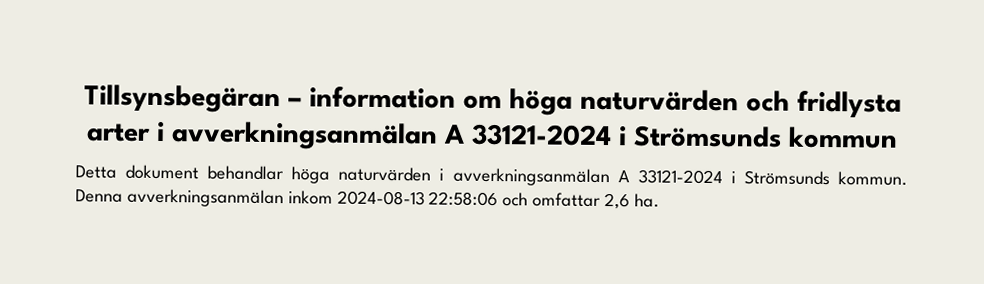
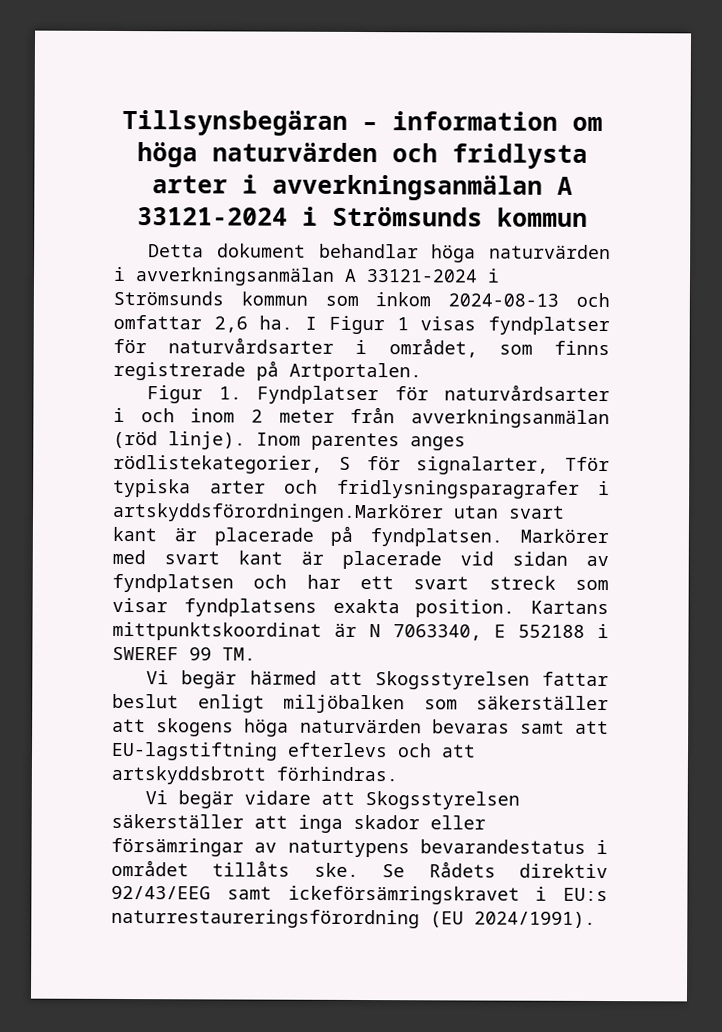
- Detta dokument behandlar höga naturvärden i avverkningsanmälan A 33121-2024 i Strömsunds kommun. Denna avverkningsanmälan inkom 2024-08-13 22:58:06 och omfattar 2,6 ha.
+ Detta dokument behandlar höga naturvärden i avverkningsanmälan A 33121-2024 i Strömsunds kommun som inkom 2024-08-13 och omfattar 2,6 ha.
+ I Figur 1 visas fyndplatser för naturvårdsarter i området, som finns registrerade på Artportalen.
+ Figur 1. Fyndplatser för naturvårdsarter i och inom 2 meter från avverkningsanmälan (röd linje). Inom parentes anges rödlistekategorier, S för signalarter, Tför typiska arter och fridlysningsparagrafer i artskyddsförordningen.Markörer utan svart kant är placerade på fyndplatsen. Markörer med svart kant är placerade vid sidan av fyndplatsen och har ett svart streck som visar fyndplatsens exakta position. Kartans mittpunktskoordinat är N 7063340, E 552188 i SWEREF 99 TM.
+ Vi begär härmed att Skogsstyrelsen fattar beslut enligt miljöbalken som säkerställer att skogens höga naturvärden bevaras samt att EU-lagstiftning efterlevs och att artskyddsbrott förhindras.
+ Vi begär vidare att Skogsstyrelsen säkerställer att inga skador eller försämringar av naturtypens bevarandestatus i området tillåts ske. Se Rådets direktiv 92/43/EEG samt ickeförsämringskravet i EU:s naturrestaureringsförordning (EU 2024/1991).

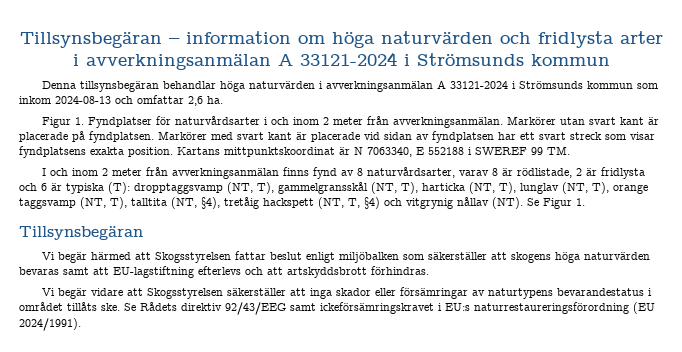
- Detta dokument behandlar höga naturvärden i avverkningsanmälan A 33121-2024 i Strömsunds kommun som inkom 2024-08-13 och omfattar 2,6 ha. I Figur 1 visas fyndplatser för naturvårdsarter i området, som finns registrerade på Artportalen.
+ Denna tillsynsbegäran behandlar höga naturvärden i avverkningsanmälan A 33121-2024 i Strömsunds kommun som inkom 2024-08-13 och omfattar 2,6 ha.
- Figur 1. Fyndplatser för naturvårdsarter i och inom 2 meter från avverkningsanmälan (röd linje). Inom parentes anges rödlistekategorier, S för signalarter, Tför typiska arter och fridlysningsparagrafer i artskyddsförordningen.Markörer utan svart kant är placerade på fyndplatsen.
+ Figur 1. Fyndplatser för naturvårdsarter i och inom 2 meter från avverkningsanmälan. Markörer utan svart kant är placerade på fyndplatsen.
- Markörer med svart kant är placerade vid sidan av fyndplatsen och har ett svart streck som visar fyndplatsens exakta position.
+ Markörer med svart kant är placerade vid sidan av fyndplatsen har ett svart streck som visar fyndplatsens exakta position.
+ I och inom 2 meter från avverkningsanmälan finns fynd av 8 naturvårdsarter, varav 8 är rödlistade, 2 är fridlysta och 6 är typiska (T): dropptaggsvamp (NT, T), gammelgransskål (NT, T), harticka (NT, T), lunglav (NT, T), orange taggsvamp (NT, T), talltita (NT, §4), tretåig hackspett (NT, T, §4) och vitgrynig nållav (NT). Se Figur 1.
+ Tillsynsbegäran

